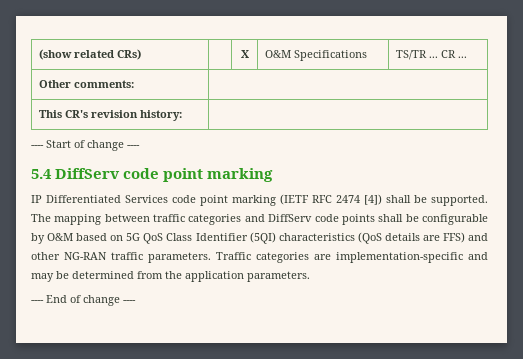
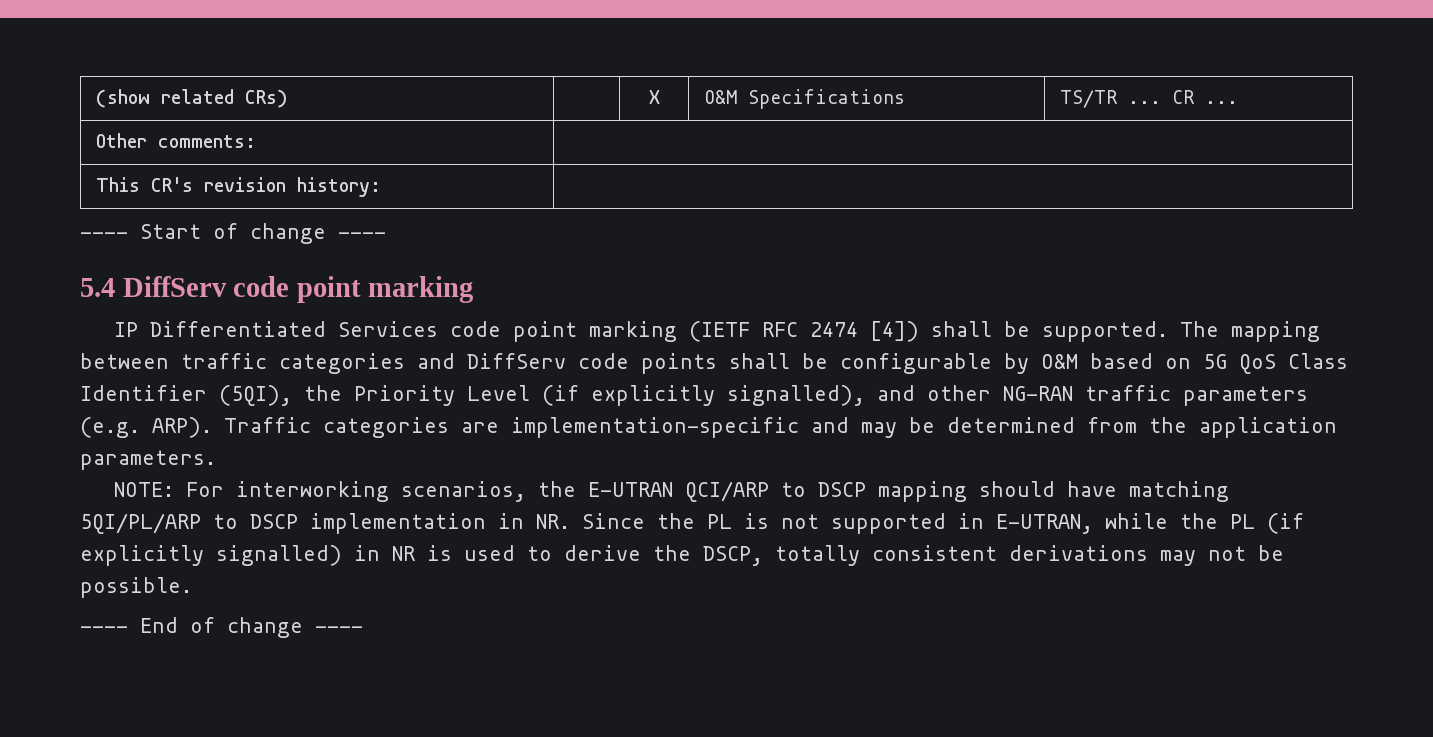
- The mapping between traffic categories and DiffServ code points shall be configurable by O&M based on 5G QoS Class Identifier (5QI) characteristics (QoS details are FFS) and other NG-RAN traffic parameters.
+ The mapping between traffic categories and DiffServ code points shall be configurable by O&M based on 5G QoS Class Identifier (5QI), the Priority Level (if explicitly signalled), and other NG-RAN traffic parameters (e.g. ARP).
+ NOTE: For interworking scenarios, the E-UTRAN QCI/ARP to DSCP mapping should have matching 5QI/PL/ARP to DSCP implementation in NR. Since the PL is not supported in E-UTRAN, while the PL (if explicitly signalled) in NR is used to derive the DSCP, totally consistent derivations may not be possible.

